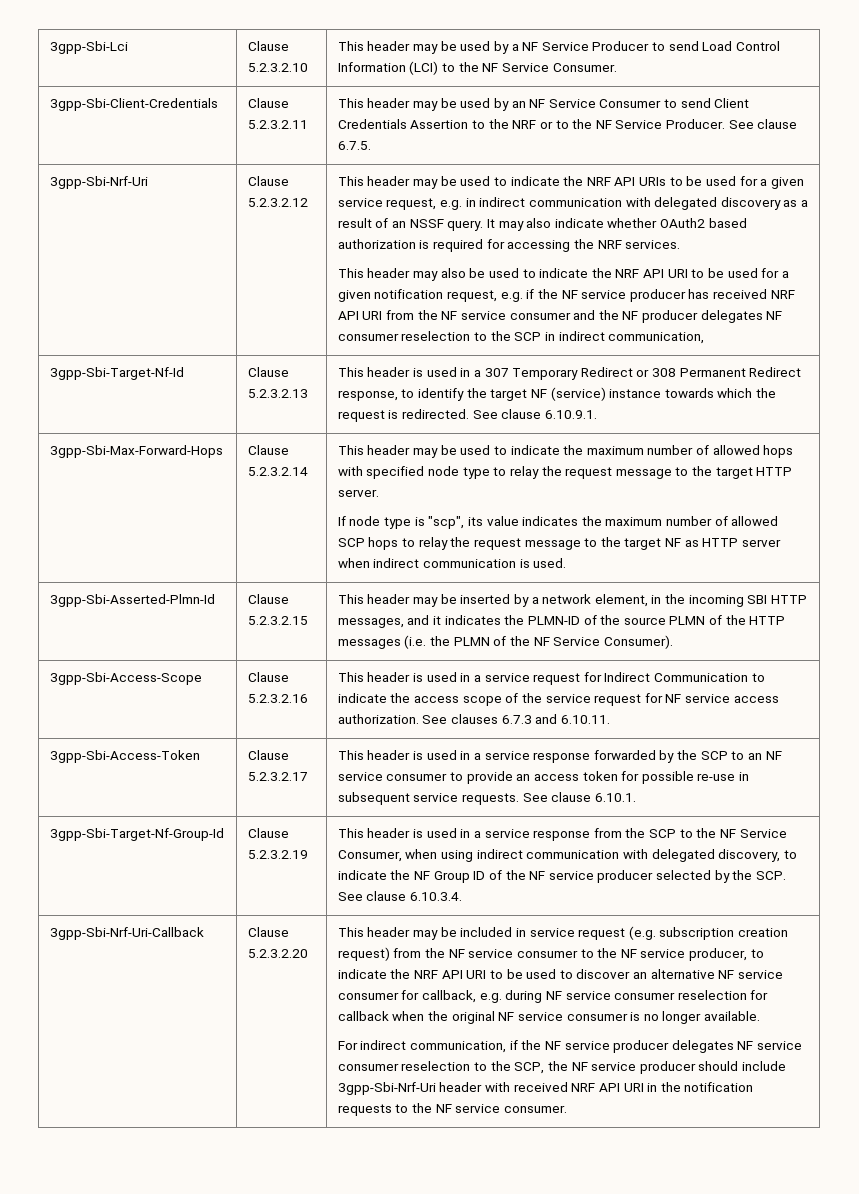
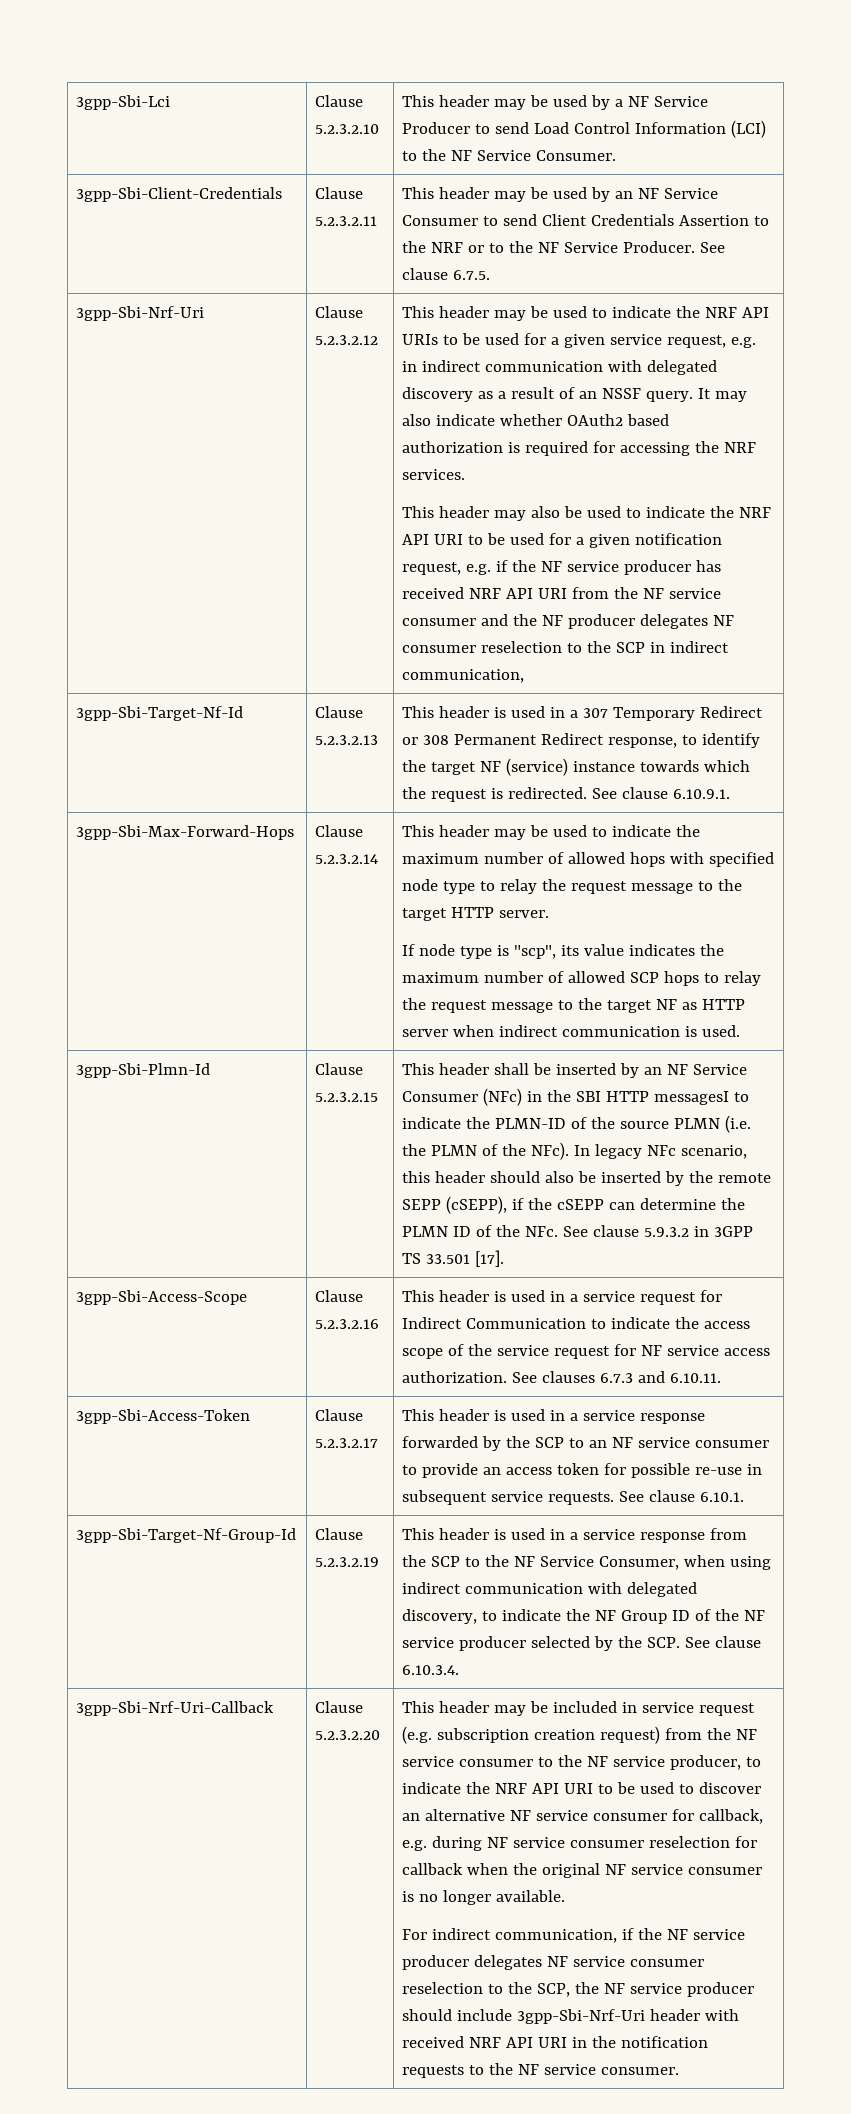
- 3gpp-Sbi-Asserted-Plmn-Id
+ 3gpp-Sbi-Plmn-Id
- This header may be inserted by a network element, in the incoming SBI HTTP messages, and it indicates the PLMN-ID of the source PLMN of the HTTP messages (i.e. the PLMN of the NF Service Consumer).
+ This header shall be inserted by an NF Service Consumer (NFc) in the SBI HTTP messagesI to indicate the PLMN-ID of the source PLMN (i.e. the PLMN of the NFc). In legacy NFc scenario, this header should also be inserted by the remote SEPP (cSEPP), if the cSEPP can determine the PLMN ID of the NFc. See clause 5.9.3.2 in 3GPP TS 33.501 [17].

